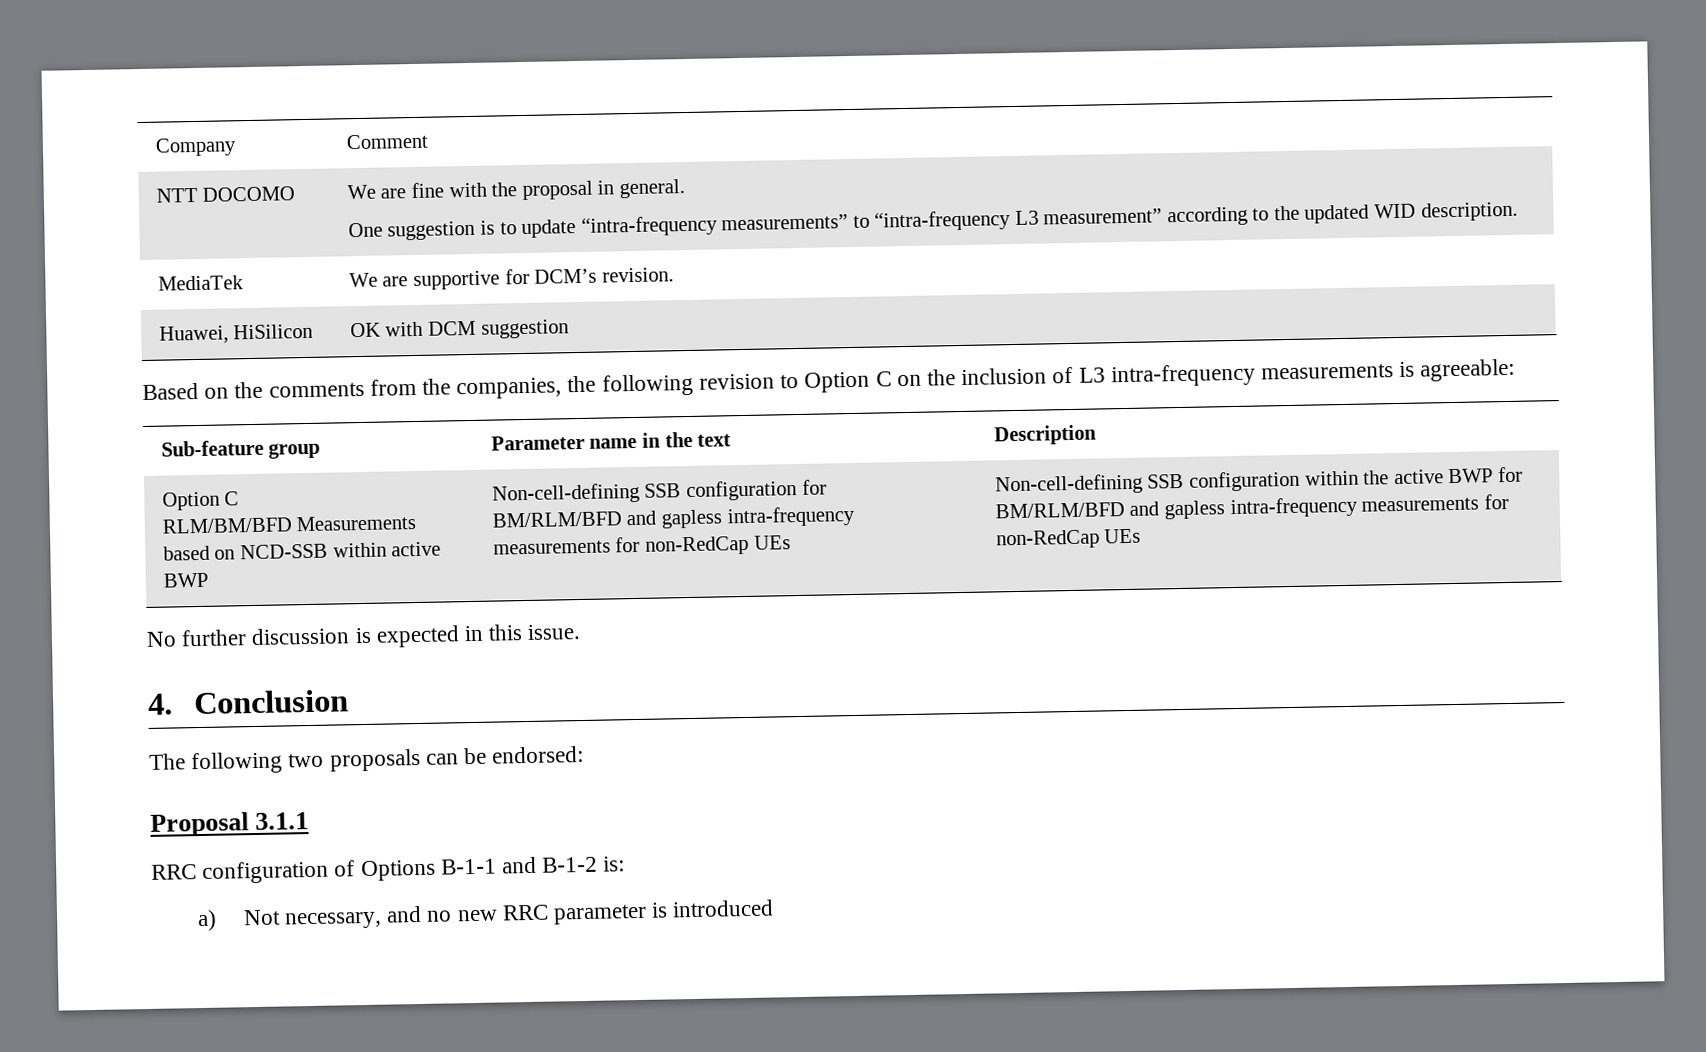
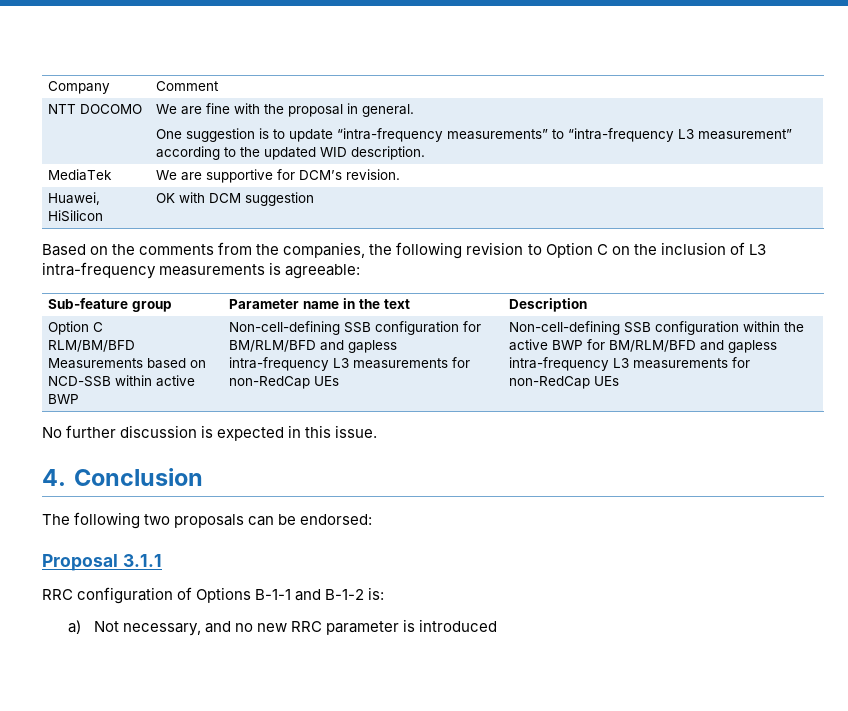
  Sub-feature group | Parameter name in the text | Description
  Option C
- RLM/BM/BFD Measurements based on NCD-SSB within active BWP | Non-cell-defining SSB configuration for BM/RLM/BFD and gapless intra-frequency measurements for non-RedCap UEs | Non-cell-defining SSB configuration within the active BWP for BM/RLM/BFD and gapless intra-frequency measurements for non-RedCap UEs
+ RLM/BM/BFD Measurements based on NCD-SSB within active BWP | Non-cell-defining SSB configuration for BM/RLM/BFD and gapless intra-frequency L3 measurements for non-RedCap UEs | Non-cell-defining SSB configuration within the active BWP for BM/RLM/BFD and gapless intra-frequency L3 measurements for non-RedCap UEs

